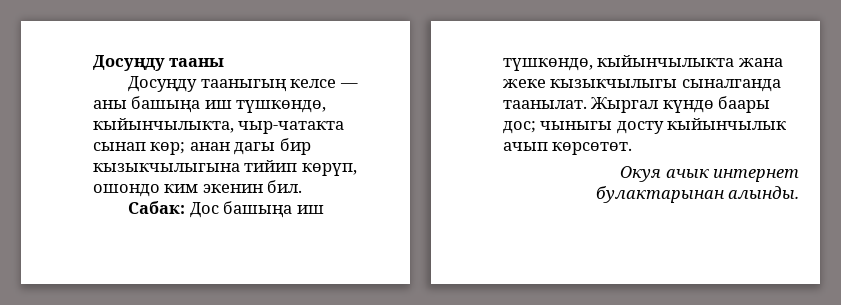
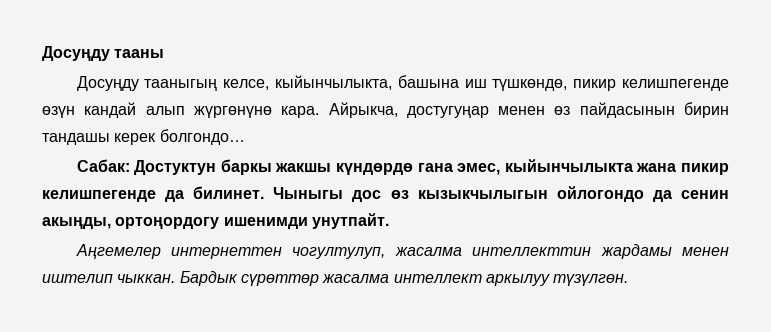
- Досуңду тааныгың келсе — аны башыңа иш түшкөндө, кыйынчылыкта, чыр-чатакта сынап көр; анан дагы бир кызыкчылыгына тийип көрүп, ошондо ким экенин бил.
- Сабак: Дос башыңа иш түшкөндө, кыйынчылыкта жана жеке кызыкчылыгы сыналганда таанылат. Жыргал күндө баары дос; чыныгы досту кыйынчылык ачып көрсөтөт.
- Окуя ачык интернет булактарынан алынды.
+ Досуңду тааныгың келсе, кыйынчылыкта, башына иш түшкөндө, пикир келишпегенде өзүн кандай алып жүргөнүнө кара. Айрыкча, достугуңар менен өз пайдасынын бирин тандашы керек болгондо…
+ Сабак: Достуктун баркы жакшы күндөрдө гана эмес, кыйынчылыкта жана пикир келишпегенде да билинет. Чыныгы дос өз кызыкчылыгын ойлогондо да сенин акыңды, ортоңордогу ишенимди унутпайт.
+ Аңгемелер интернеттен чогултулуп, жасалма интеллекттин жардамы менен иштелип чыккан. Бардык сүрөттөр жасалма интеллект аркылуу түзүлгөн.

